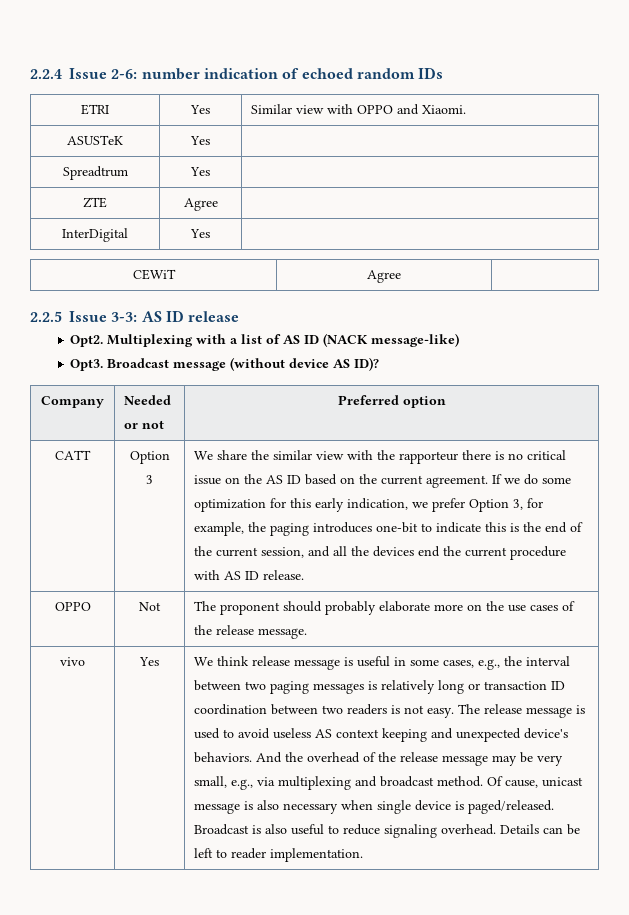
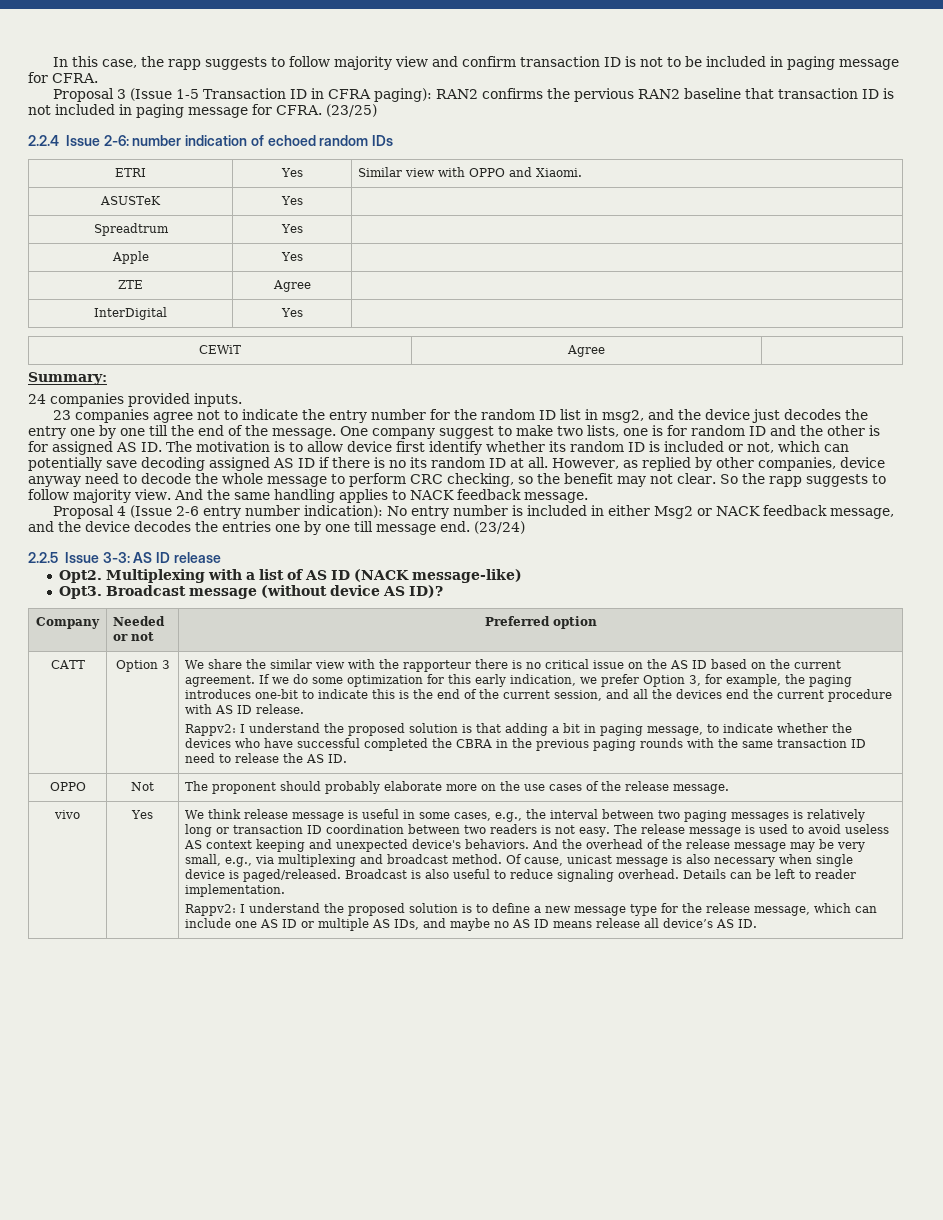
+ In this case, the rapp suggests to follow majority view and confirm transaction ID is not to be included in paging message for CFRA.
+ Proposal 3 (Issue 1-5 Transaction ID in CFRA paging): RAN2 confirms the pervious RAN2 baseline that transaction ID is not included in paging message for CFRA. (23/25)
+ Apple | Yes |
+ Summary:
+ 24 companies provided inputs.
+ 23 companies agree not to indicate the entry number for the random ID list in msg2, and the device just decodes the entry one by one till the end of the message. One company suggest to make two lists, one is for random ID and the other is for assigned AS ID. The motivation is to allow device first identify whether its random ID is included or not, which can potentially save decoding assigned AS ID if there is no its random ID at all. However, as replied by other companies, device anyway need to decode the whole message to perform CRC checking, so the benefit may not clear. So the rapp suggests to follow majority view. And the same handling applies to NACK feedback message.
+ Proposal 4 (Issue 2-6 entry number indication): No entry number is included in either Msg2 or NACK feedback message, and the device decodes the entries one by one till message end. (23/24)
+ Rappv2: I understand the proposed solution is that adding a bit in paging message, to indicate whether the devices who have successful completed the CBRA in the previous paging rounds with the same transaction ID need to release the AS ID.
+ Rappv2: I understand the proposed solution is to define a new message type for the release message, which can include one AS ID or multiple AS IDs, and maybe no AS ID means release all device’s AS ID.

